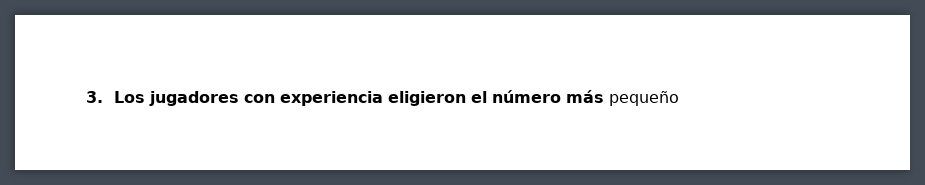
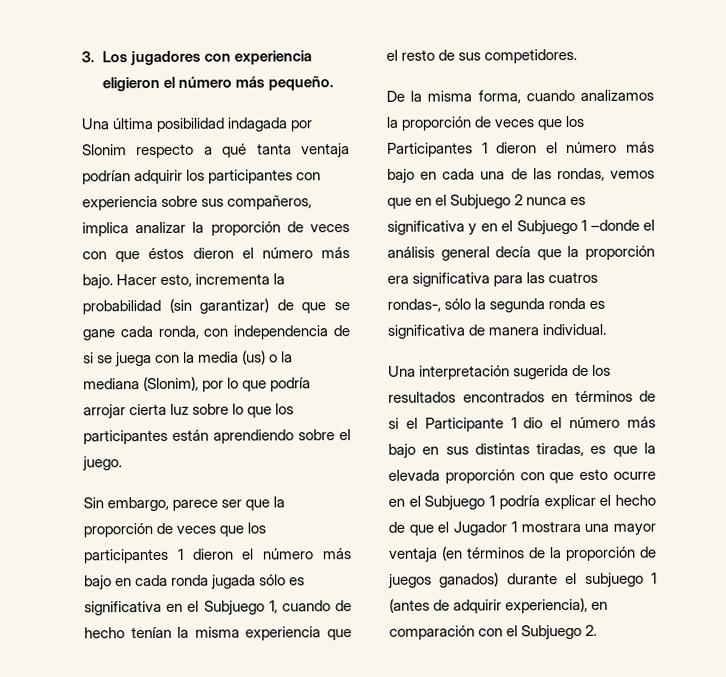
- 3. Los jugadores con experiencia eligieron el número más pequeño
+ 3. Los jugadores con experiencia eligieron el número más pequeño.
+ Una última posibilidad indagada por Slonim respecto a qué tanta ventaja podrían adquirir los participantes con experiencia sobre sus compañeros, implica analizar la proporción de veces con que éstos dieron el número más bajo. Hacer esto, incrementa la probabilidad (sin garantizar) de que se gane cada ronda, con independencia de si se juega con la media (us) o la mediana (Slonim), por lo que podría arrojar cierta luz sobre lo que los participantes están aprendiendo sobre el juego.
+ Sin embargo, parece ser que la proporción de veces que los participantes 1 dieron el número más bajo en cada ronda jugada sólo es significativa en el Subjuego 1, cuando de hecho tenían la misma experiencia que el resto de sus competidores.
+ De la misma forma, cuando analizamos la proporción de veces que los Participantes 1 dieron el número más bajo en cada una de las rondas, vemos que en el Subjuego 2 nunca es significativa y en el Subjuego 1 –donde el análisis general decía que la proporción era significativa para las cuatros rondas-, sólo la segunda ronda es significativa de manera individual.
+ Una interpretación sugerida de los resultados encontrados en términos de si el Participante 1 dio el número más bajo en sus distintas tiradas, es que la elevada proporción con que esto ocurre en el Subjuego 1 podría explicar el hecho de que el Jugador 1 mostrara una mayor ventaja (en términos de la proporción de juegos ganados) durante el subjuego 1 (antes de adquirir experiencia), en comparación con el Subjuego 2.

